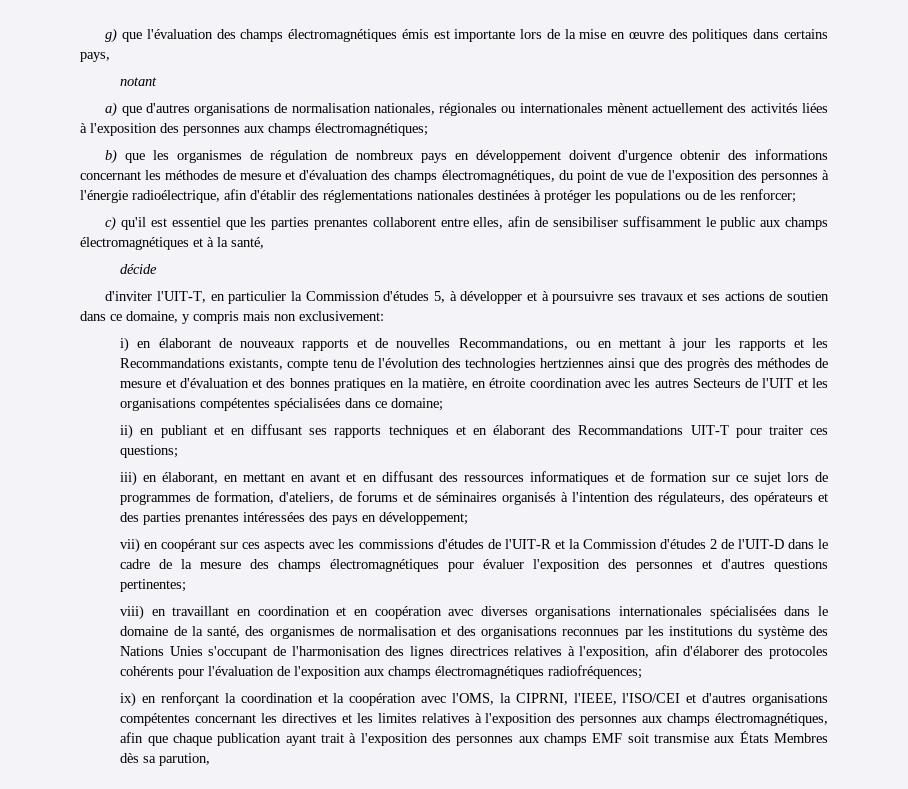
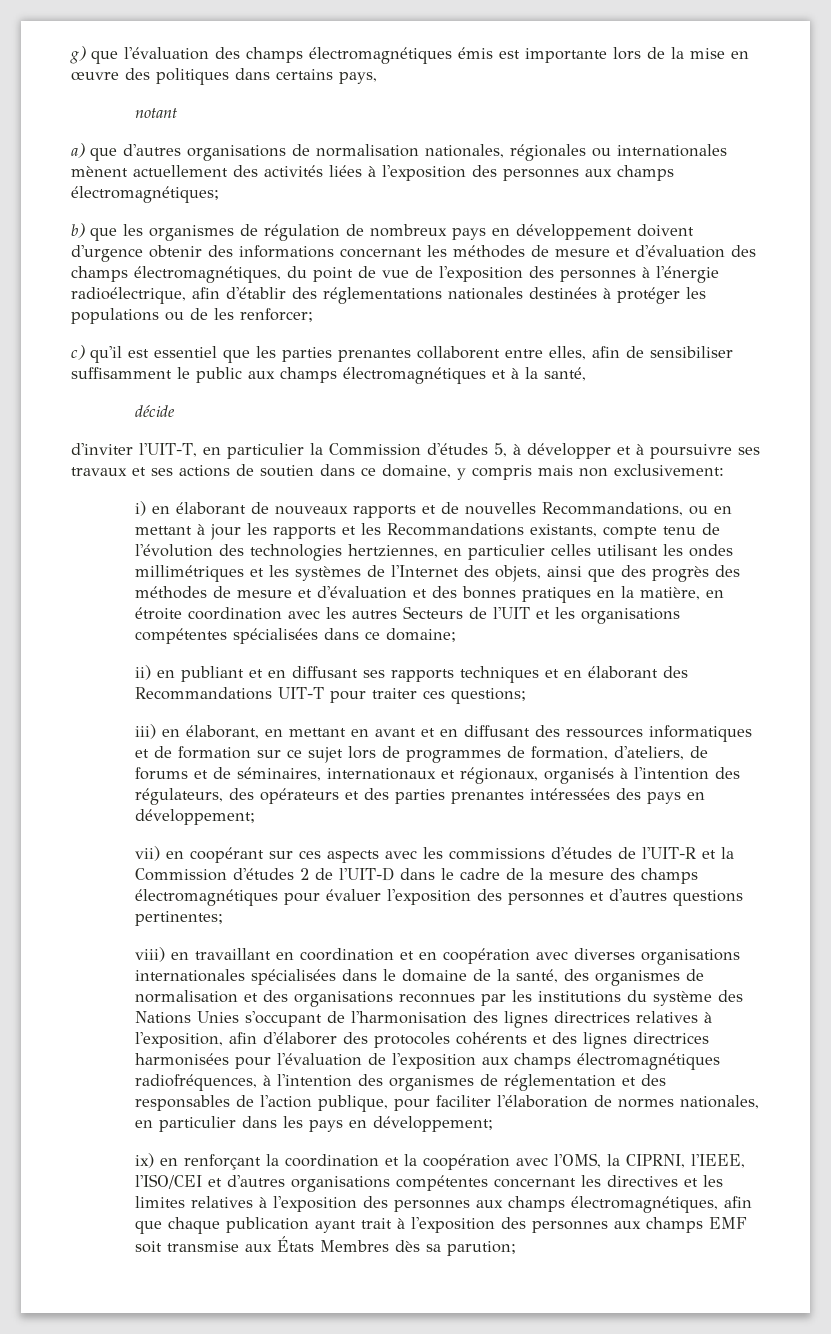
- i) en élaborant de nouveaux rapports et de nouvelles Recommandations, ou en mettant à jour les rapports et les Recommandations existants, compte tenu de l'évolution des technologies hertziennes ainsi que des progrès des méthodes de mesure et d'évaluation et des bonnes pratiques en la matière, en étroite coordination avec les autres Secteurs de l'UIT et les organisations compétentes spécialisées dans ce domaine;
+ i) en élaborant de nouveaux rapports et de nouvelles Recommandations, ou en mettant à jour les rapports et les Recommandations existants, compte tenu de l'évolution des technologies hertziennes, en particulier celles utilisant les ondes millimétriques et les systèmes de l'Internet des objets, ainsi que des progrès des méthodes de mesure et d'évaluation et des bonnes pratiques en la matière, en étroite coordination avec les autres Secteurs de l'UIT et les organisations compétentes spécialisées dans ce domaine;
- iii) en élaborant, en mettant en avant et en diffusant des ressources informatiques et de formation sur ce sujet lors de programmes de formation, d'ateliers, de forums et de séminaires organisés à l'intention des régulateurs, des opérateurs et des parties prenantes intéressées des pays en développement;
+ iii) en élaborant, en mettant en avant et en diffusant des ressources informatiques et de formation sur ce sujet lors de programmes de formation, d'ateliers, de forums et de séminaires, internationaux et régionaux, organisés à l'intention des régulateurs, des opérateurs et des parties prenantes intéressées des pays en développement;
- viii) en travaillant en coordination et en coopération avec diverses organisations internationales spécialisées dans le domaine de la santé, des organismes de normalisation et des organisations reconnues par les institutions du système des Nations Unies s'occupant de l'harmonisation des lignes directrices relatives à l'exposition, afin d'élaborer des protocoles cohérents pour l'évaluation de l'exposition aux champs électromagnétiques radiofréquences;
+ viii) en travaillant en coordination et en coopération avec diverses organisations internationales spécialisées dans le domaine de la santé, des organismes de normalisation et des organisations reconnues par les institutions du système des Nations Unies s'occupant de l'harmonisation des lignes directrices relatives à l'exposition, afin d'élaborer des protocoles cohérents et des lignes directrices harmonisées pour l'évaluation de l'exposition aux champs électromagnétiques radiofréquences, à l'intention des organismes de réglementation et des responsables de l'action publique, pour faciliter l'élaboration de normes nationales, en particulier dans les pays en développement;
- ix) en renforçant la coordination et la coopération avec l'OMS, la CIPRNI, l'IEEE, l'ISO/CEI et d'autres organisations compétentes concernant les directives et les limites relatives à l'exposition des personnes aux champs électromagnétiques, afin que chaque publication ayant trait à l'exposition des personnes aux champs EMF soit transmise aux États Membres dès sa parution,
+ ix) en renforçant la coordination et la coopération avec l'OMS, la CIPRNI, l'IEEE, l'ISO/CEI et d'autres organisations compétentes concernant les directives et les limites relatives à l'exposition des personnes aux champs électromagnétiques, afin que chaque publication ayant trait à l'exposition des personnes aux champs EMF soit transmise aux États Membres dès sa parution;

